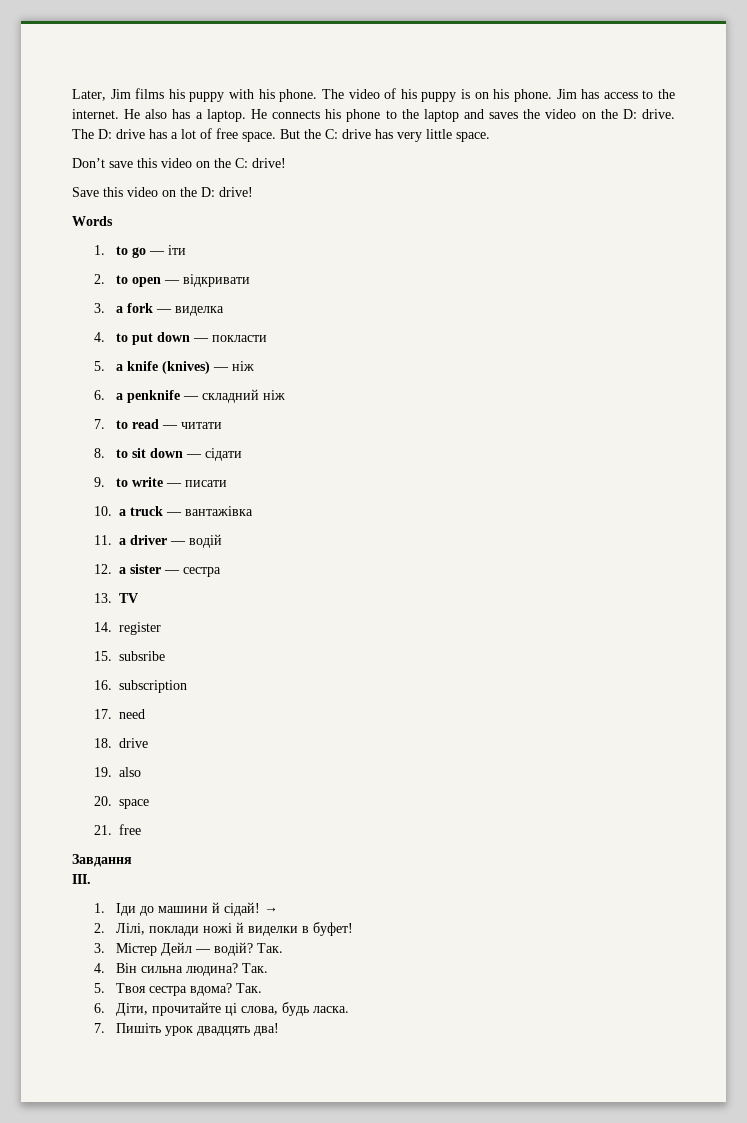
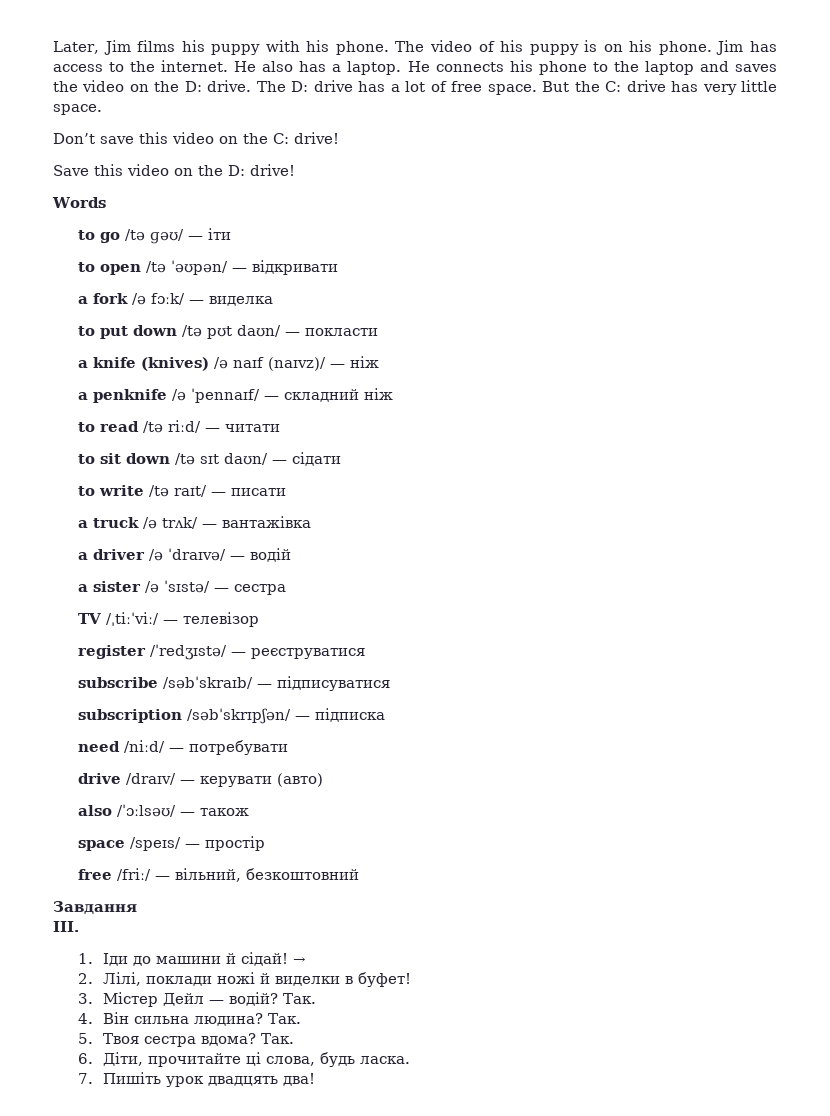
- 1. to go — іти
+ to go /tə ɡəʊ/ — іти
- 2. to open — відкривати
+ to open /tə ˈəʊpən/ — відкривати
- 3. a fork — виделка
+ a fork /ə fɔːk/ — виделка
- 4. to put down — покласти
+ to put down /tə pʊt daʊn/ — покласти
- 5. a knife (knives) — ніж
+ a knife (knives) /ə naɪf (naɪvz)/ — ніж
- 6. a penknife — складний ніж
+ a penknife /ə ˈpennaɪf/ — складний ніж
- 7. to read — читати
+ to read /tə riːd/ — читати
- 8. to sit down — сідати
+ to sit down /tə sɪt daʊn/ — сідати
- 9. to write — писати
+ to write /tə raɪt/ — писати
- 10. a truck — вантажівка
+ a truck /ə trʌk/ — вантажівка
- 11. a driver — водій
+ a driver /ə ˈdraɪvə/ — водій
- 12. a sister — сестра
+ a sister /ə ˈsɪstə/ — сестра
- 13. TV
- 14. register
- 15. subsribe
- 16. subscription
- 17. need
- 18. drive
- 19. also
- 20. space
- 21. free
+ TV /ˌtiːˈviː/ — телевізор
+ register /ˈredʒɪstə/ — реєструватися
+ subscribe /səbˈskraɪb/ — підписуватися
+ subscription /səbˈskrɪpʃən/ — підписка
+ need /niːd/ — потребувати
+ drive /draɪv/ — керувати (авто)
+ also /ˈɔːlsəʊ/ — також
+ space /speɪs/ — простір
+ free /friː/ — вільний, безкоштовний

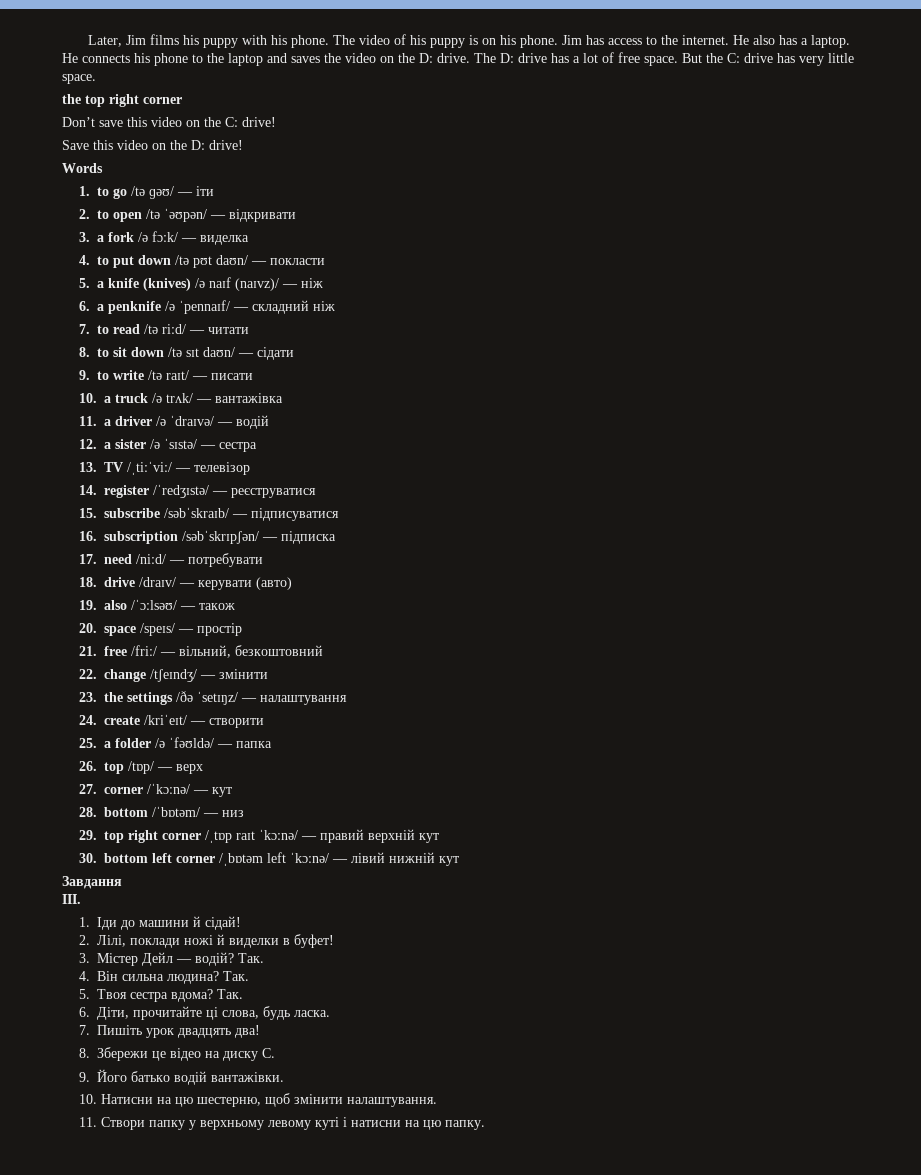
+ the top right corner
- to go /tə ɡəʊ/ — іти
+ 1. to go /tə ɡəʊ/ — іти
- to open /tə ˈəʊpən/ — відкривати
+ 2. to open /tə ˈəʊpən/ — відкривати
- a fork /ə fɔːk/ — виделка
+ 3. a fork /ə fɔːk/ — виделка
- to put down /tə pʊt daʊn/ — покласти
+ 4. to put down /tə pʊt daʊn/ — покласти
- a knife (knives) /ə naɪf (naɪvz)/ — ніж
+ 5. a knife (knives) /ə naɪf (naɪvz)/ — ніж
- a penknife /ə ˈpennaɪf/ — складний ніж
+ 6. a penknife /ə ˈpennaɪf/ — складний ніж
- to read /tə riːd/ — читати
+ 7. to read /tə riːd/ — читати
- to sit down /tə sɪt daʊn/ — сідати
+ 8. to sit down /tə sɪt daʊn/ — сідати
- to write /tə raɪt/ — писати
+ 9. to write /tə raɪt/ — писати
- a truck /ə trʌk/ — вантажівка
+ 10. a truck /ə trʌk/ — вантажівка
- a driver /ə ˈdraɪvə/ — водій
+ 11. a driver /ə ˈdraɪvə/ — водій
- a sister /ə ˈsɪstə/ — сестра
+ 12. a sister /ə ˈsɪstə/ — сестра
- TV /ˌtiːˈviː/ — телевізор
+ 13. TV /ˌtiːˈviː/ — телевізор
- register /ˈredʒɪstə/ — реєструватися
+ 14. register /ˈredʒɪstə/ — реєструватися
- subscribe /səbˈskraɪb/ — підписуватися
+ 15. subscribe /səbˈskraɪb/ — підписуватися
- subscription /səbˈskrɪpʃən/ — підписка
+ 16. subscription /səbˈskrɪpʃən/ — підписка
- need /niːd/ — потребувати
+ 17. need /niːd/ — потребувати
- drive /draɪv/ — керувати (авто)
+ 18. drive /draɪv/ — керувати (авто)
- also /ˈɔːlsəʊ/ — також
+ 19. also /ˈɔːlsəʊ/ — також
- space /speɪs/ — простір
+ 20. space /speɪs/ — простір
- free /friː/ — вільний, безкоштовний
+ 21. free /friː/ — вільний, безкоштовний
+ 22. change /tʃeɪndʒ/ — змінити
+ 23. the settings /ðə ˈsetɪŋz/ — налаштування
+ 24. create /kriˈeɪt/ — створити
+ 25. a folder /ə ˈfəʊldə/ — папка
+ 26. top /tɒp/ — верх
+ 27. corner /ˈkɔːnə/ — кут
+ 28. bottom /ˈbɒtəm/ — низ
+ 29. top right corner /ˌtɒp raɪt ˈkɔːnə/ — правий верхній кут
+ 30. bottom left corner /ˌbɒtəm left ˈkɔːnə/ — лівий нижній кут
- →
+ 8. Збережи це відео на диску С.
+ 9. Його батько водій вантажівки.
+ 10. Натисни на цю шестерню, щоб змінити налаштування.
+ 11. Створи папку у верхньому левому куті і натисни на цю папку.

